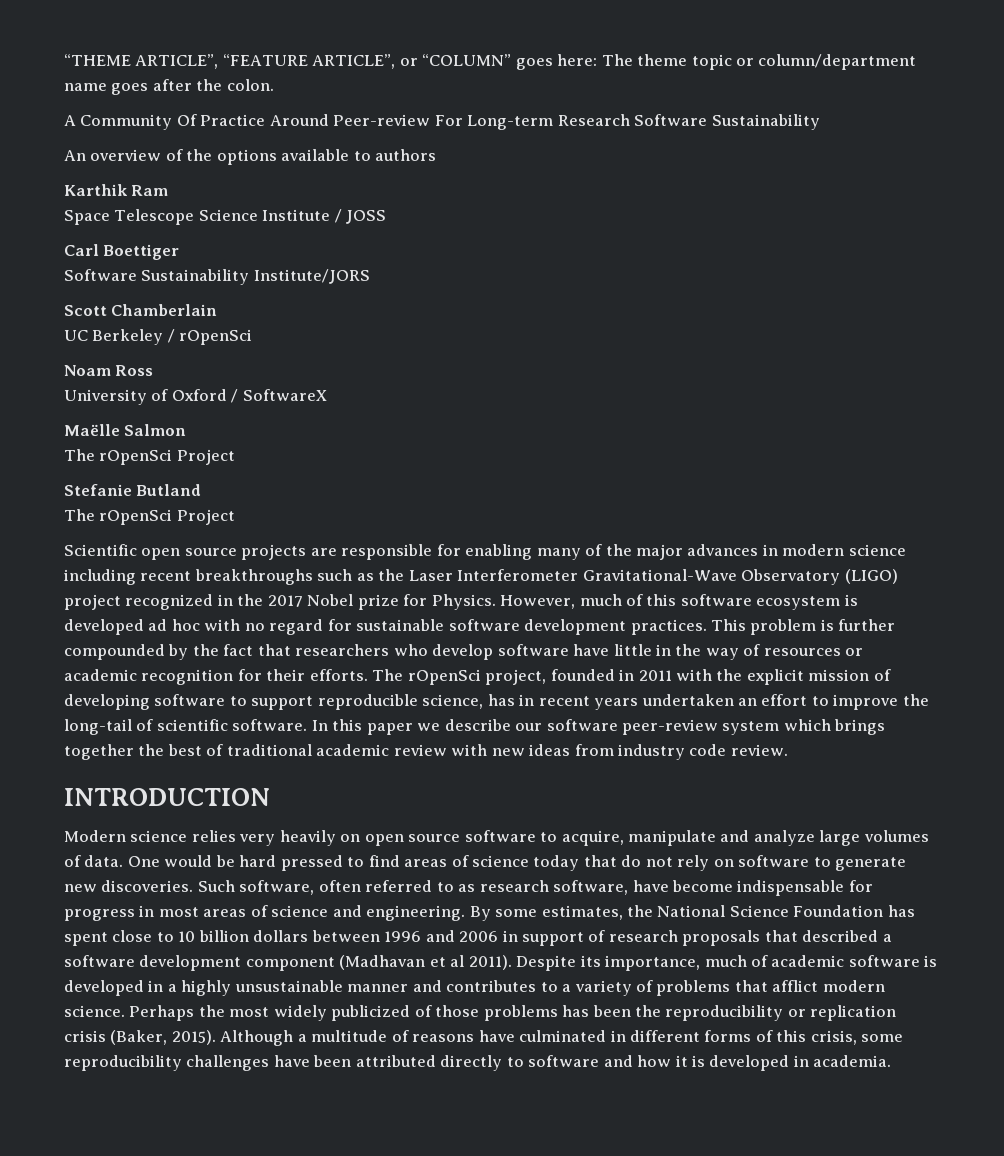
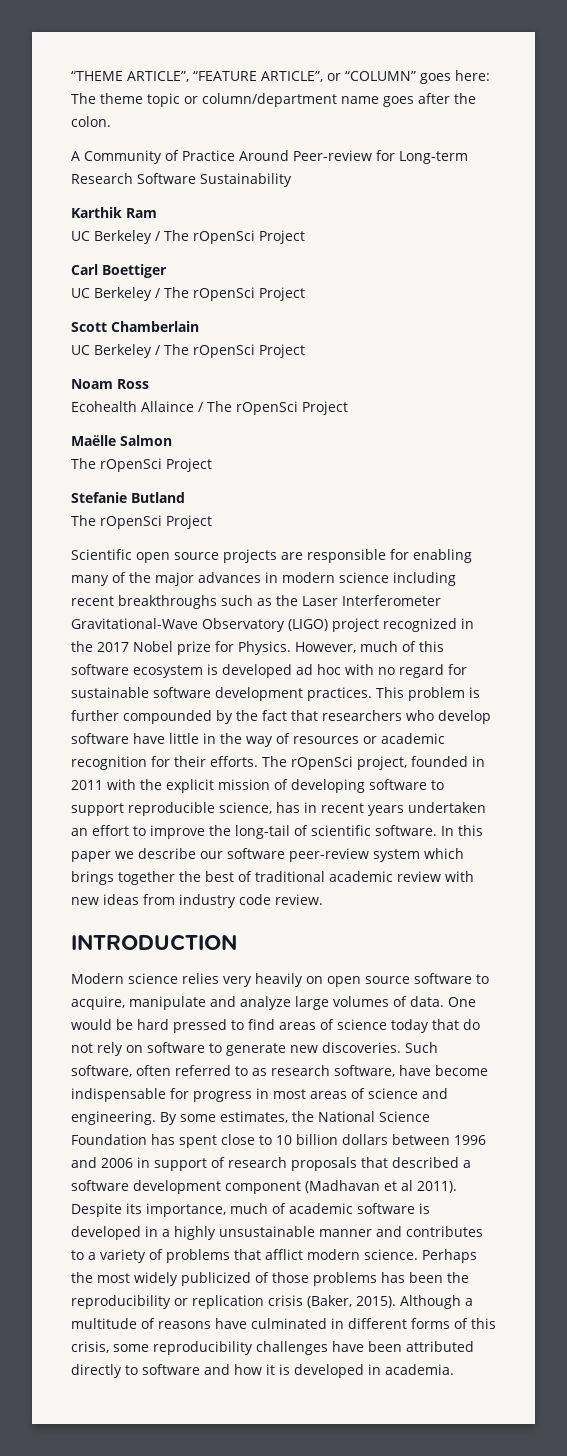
- A Community Of Practice Around Peer-review For Long-term Research Software Sustainability
+ A Community of Practice Around Peer-review for Long-term Research Software Sustainability
- An overview of the options available to authors
  Karthik Ram
- Space Telescope Science Institute / JOSS
+ UC Berkeley / The rOpenSci Project
  Carl Boettiger
- Software Sustainability Institute/JORS
+ UC Berkeley / The rOpenSci Project
  Scott Chamberlain
- UC Berkeley / rOpenSci
+ UC Berkeley / The rOpenSci Project
- University of Oxford / SoftwareX
+ Ecohealth Allaince / The rOpenSci Project

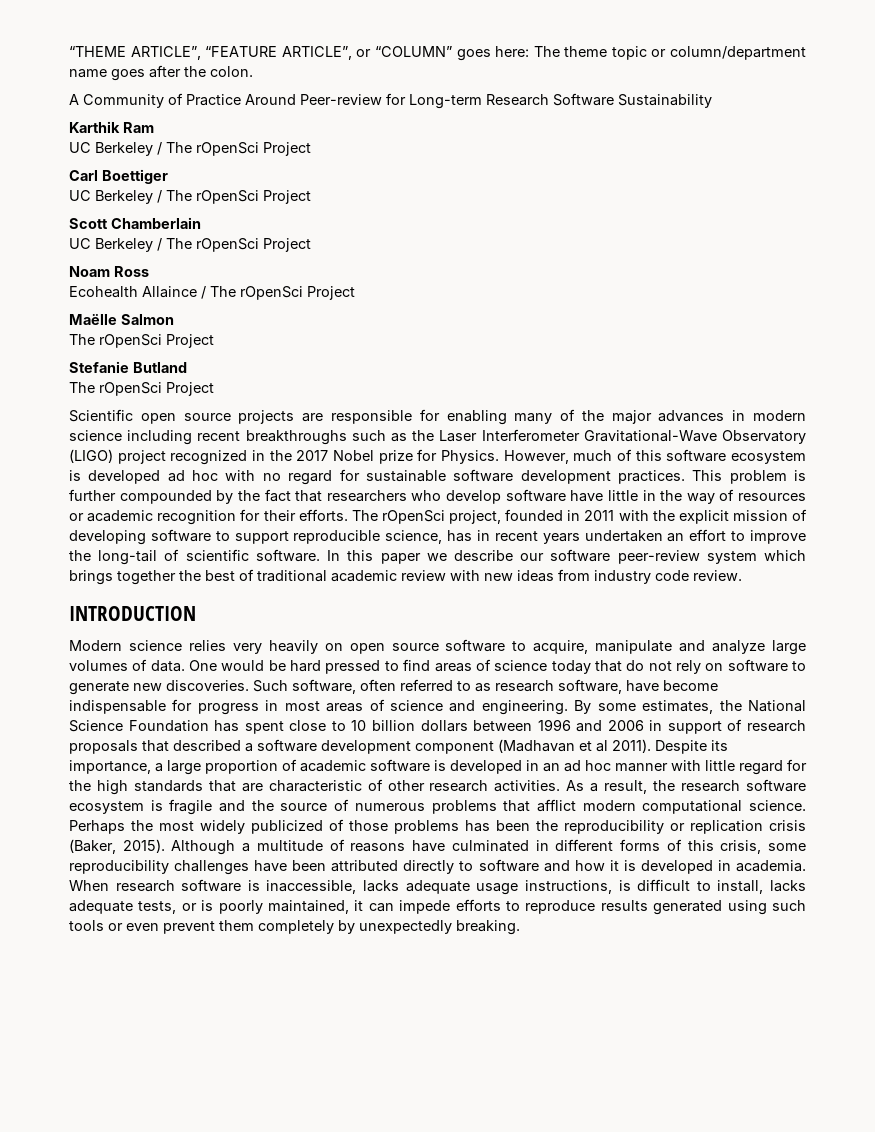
- Despite its importance, much of academic software is developed in a highly unsustainable manner and contributes to a variety of problems that afflict modern science.
+ Despite its importance, a large proportion of academic software is developed in an ad hoc manner with little regard for the high standards that are characteristic of other research activities. As a result, the research software ecosystem is fragile and the source of numerous problems that afflict modern computational science.
+ When research software is inaccessible, lacks adequate usage instructions, is difficult to install, lacks adequate tests, or is poorly maintained, it can impede efforts to reproduce results generated using such tools or even prevent them completely by unexpectedly breaking.

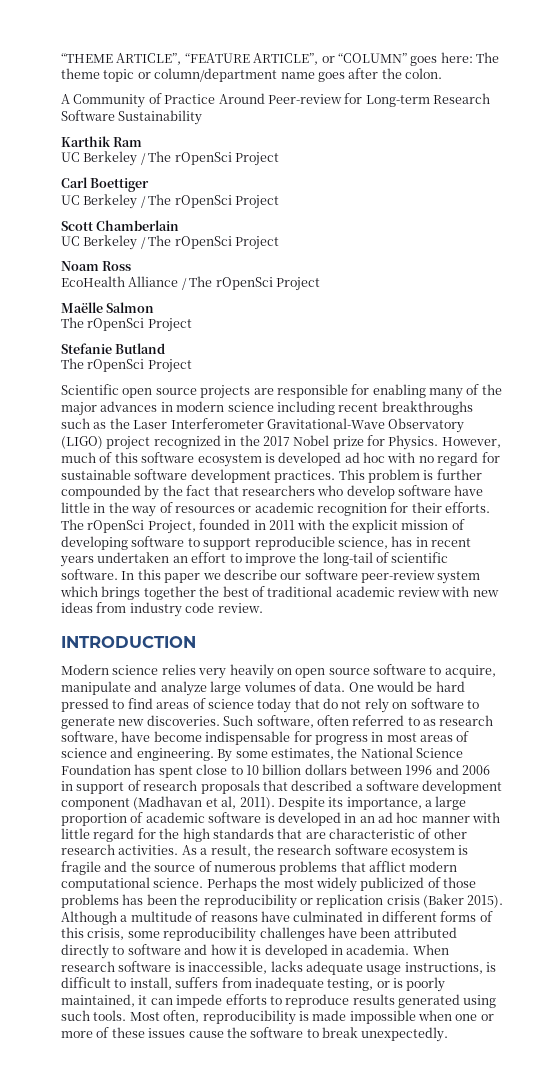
- Ecohealth Allaince / The rOpenSci Project
+ EcoHealth Alliance / The rOpenSci Project
- The rOpenSci project, founded in 2011 with the explicit mission of developing software to support reproducible science, has in recent years undertaken an effort to improve the long-tail of scientific software.
+ The rOpenSci Project, founded in 2011 with the explicit mission of developing software to support reproducible science, has in recent years undertaken an effort to improve the long-tail of scientific software.
- By some estimates, the National Science Foundation has spent close to 10 billion dollars between 1996 and 2006 in support of research proposals that described a software development component (Madhavan et al 2011).
+ By some estimates, the National Science Foundation has spent close to 10 billion dollars between 1996 and 2006 in support of research proposals that described a software development component (Madhavan et al, 2011).
- Perhaps the most widely publicized of those problems has been the reproducibility or replication crisis (Baker, 2015).
+ Perhaps the most widely publicized of those problems has been the reproducibility or replication crisis (Baker 2015).
- When research software is inaccessible, lacks adequate usage instructions, is difficult to install, lacks adequate tests, or is poorly maintained, it can impede efforts to reproduce results generated using such tools or even prevent them completely by unexpectedly breaking.
+ When research software is inaccessible, lacks adequate usage instructions, is difficult to install, suffers from inadequate testing, or is poorly maintained, it can impede efforts to reproduce results generated using such tools. Most often, reproducibility is made impossible when one or more of these issues cause the software to break unexpectedly.

